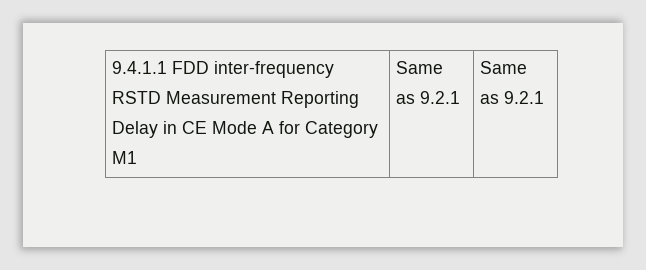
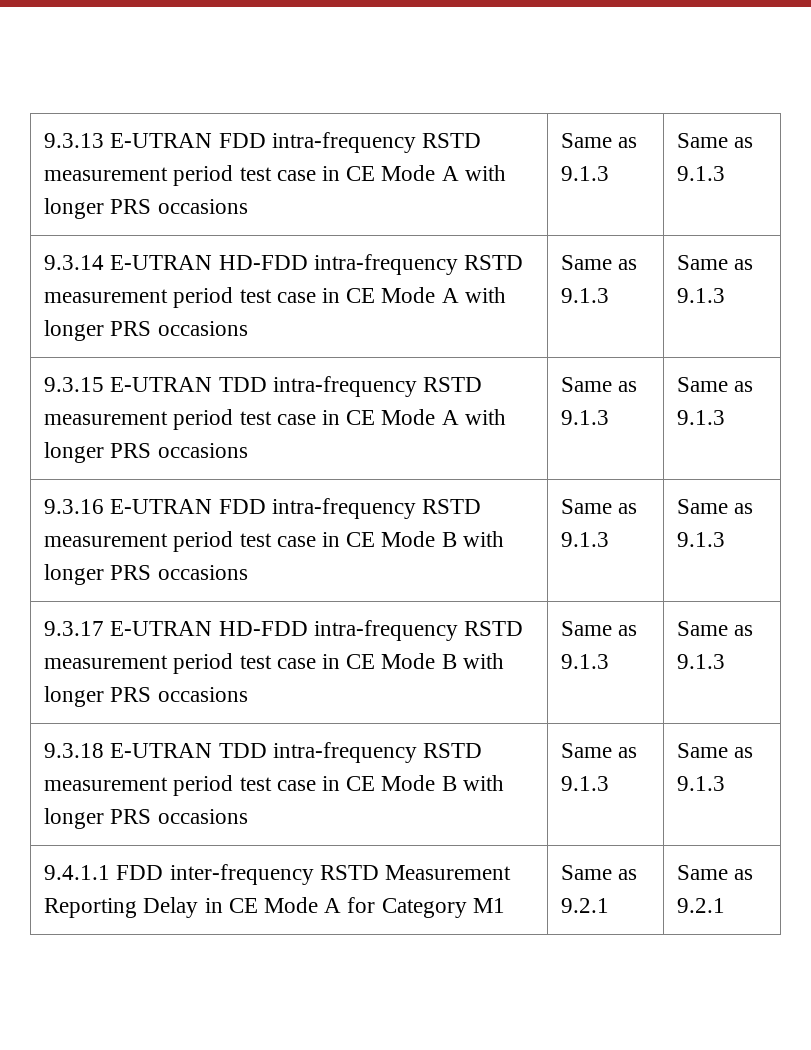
+ 9.3.13 E-UTRAN FDD intra-frequency RSTD measurement period test case in CE Mode A with longer PRS occasions | Same as 9.1.3 | Same as 9.1.3
+ 9.3.14 E-UTRAN HD-FDD intra-frequency RSTD measurement period test case in CE Mode A with longer PRS occasions | Same as 9.1.3 | Same as 9.1.3
+ 9.3.15 E-UTRAN TDD intra-frequency RSTD measurement period test case in CE Mode A with longer PRS occasions | Same as 9.1.3 | Same as 9.1.3
+ 9.3.16 E-UTRAN FDD intra-frequency RSTD measurement period test case in CE Mode B with longer PRS occasions | Same as 9.1.3 | Same as 9.1.3
+ 9.3.17 E-UTRAN HD-FDD intra-frequency RSTD measurement period test case in CE Mode B with longer PRS occasions | Same as 9.1.3 | Same as 9.1.3
+ 9.3.18 E-UTRAN TDD intra-frequency RSTD measurement period test case in CE Mode B with longer PRS occasions | Same as 9.1.3 | Same as 9.1.3

